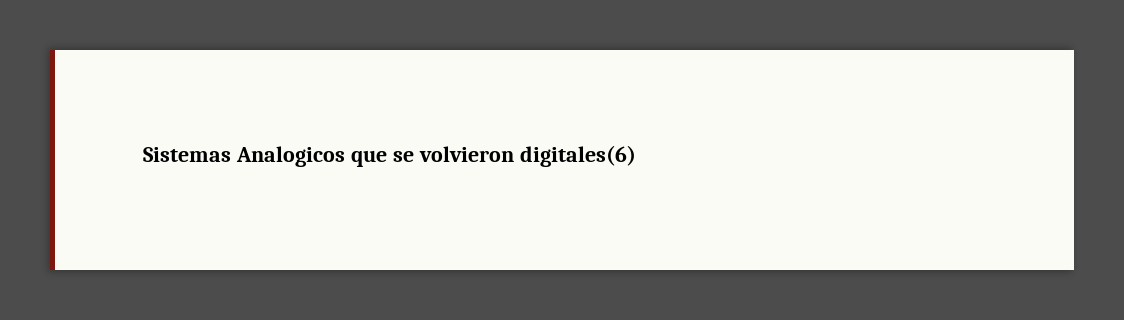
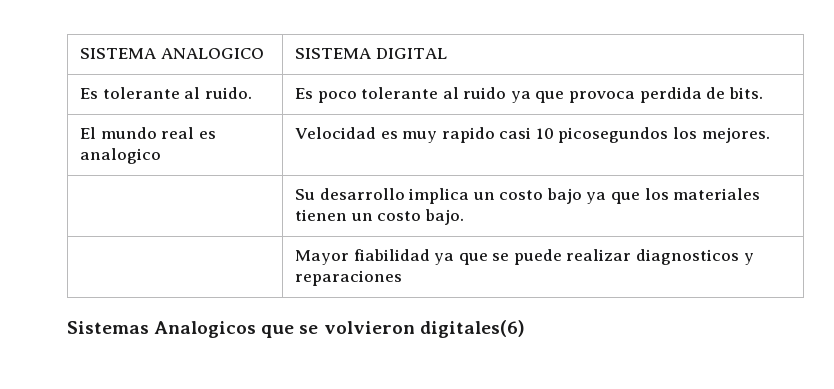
+ SISTEMA ANALOGICO | SISTEMA DIGITAL
+ Es tolerante al ruido. | Es poco tolerante al ruido ya que provoca perdida de bits.
+ El mundo real es analogico | Velocidad es muy rapido casi 10 picosegundos los mejores.
+ | Su desarrollo implica un costo bajo ya que los materiales tienen un costo bajo.
+ | Mayor fiabilidad ya que se puede realizar diagnosticos y reparaciones

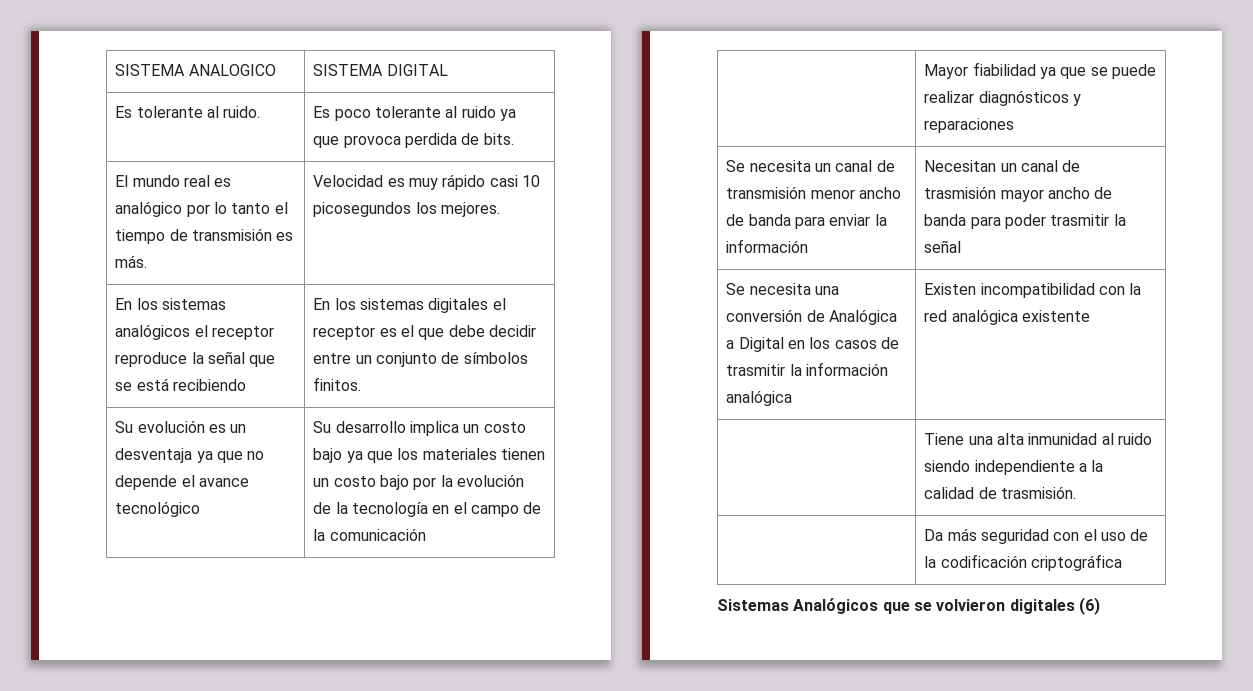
- El mundo real es analogico | Velocidad es muy rapido casi 10 picosegundos los mejores.
+ El mundo real es analógico por lo tanto el tiempo de transmisión es más. | Velocidad es muy rápido casi 10 picosegundos los mejores.
- | Su desarrollo implica un costo bajo ya que los materiales tienen un costo bajo.
+ En los sistemas analógicos el receptor reproduce la señal que se está recibiendo | En los sistemas digitales el receptor es el que debe decidir entre un conjunto de símbolos finitos.
+ Su evolución es un desventaja ya que no depende el avance tecnológico | Su desarrollo implica un costo bajo ya que los materiales tienen un costo bajo por la evolución de la tecnología en el campo de la comunicación
- | Mayor fiabilidad ya que se puede realizar diagnosticos y reparaciones
+ | Mayor fiabilidad ya que se puede realizar diagnósticos y reparaciones
+ Se necesita un canal de transmisión menor ancho de banda para enviar la información | Necesitan un canal de trasmisión mayor ancho de banda para poder trasmitir la señal
+ Se necesita una conversión de Analógica a Digital en los casos de trasmitir la información analógica | Existen incompatibilidad con la red analógica existente
+ | Tiene una alta inmunidad al ruido siendo independiente a la calidad de trasmisión.
+ | Da más seguridad con el uso de la codificación criptográfica
- Sistemas Analogicos que se volvieron digitales(6)
+ Sistemas Analógicos que se volvieron digitales (6)

